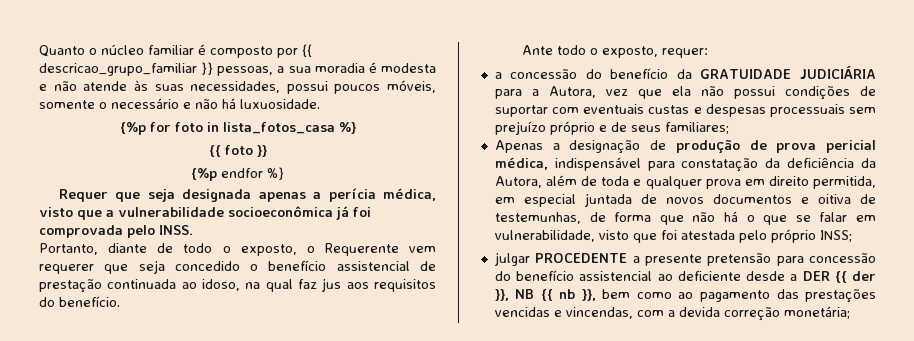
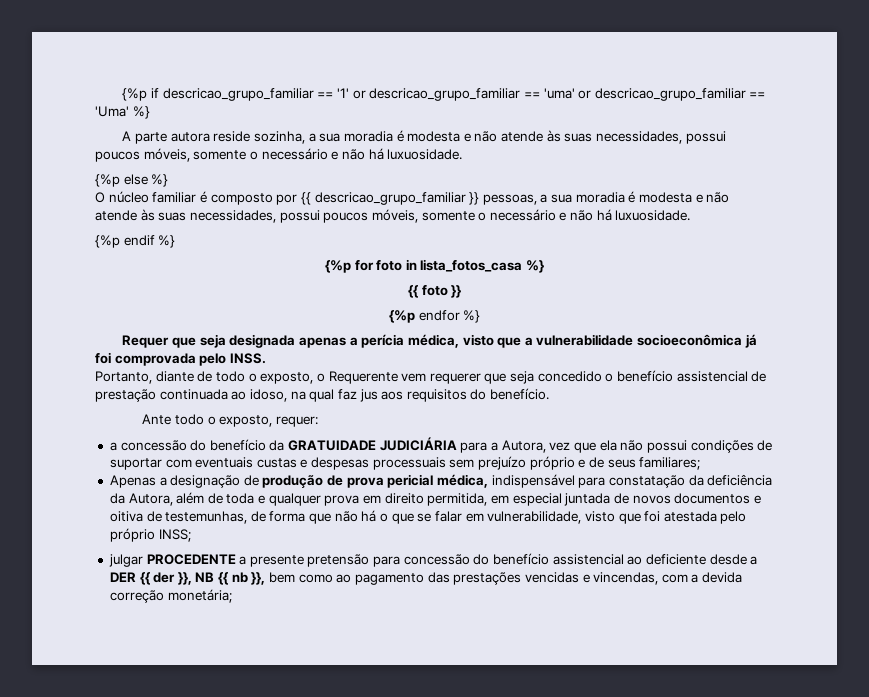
- Quanto o núcleo familiar é composto por {{ descricao_grupo_familiar }} pessoas, a sua moradia é modesta e não atende às suas necessidades, possui poucos móveis, somente o necessário e não há luxuosidade.
+ {%p if descricao_grupo_familiar == '1' or descricao_grupo_familiar == 'uma' or descricao_grupo_familiar == 'Uma' %}
+ A parte autora reside sozinha, a sua moradia é modesta e não atende às suas necessidades, possui poucos móveis, somente o necessário e não há luxuosidade.
+ {%p else %}
+ O núcleo familiar é composto por {{ descricao_grupo_familiar }} pessoas, a sua moradia é modesta e não atende às suas necessidades, possui poucos móveis, somente o necessário e não há luxuosidade.
+ {%p endif %}

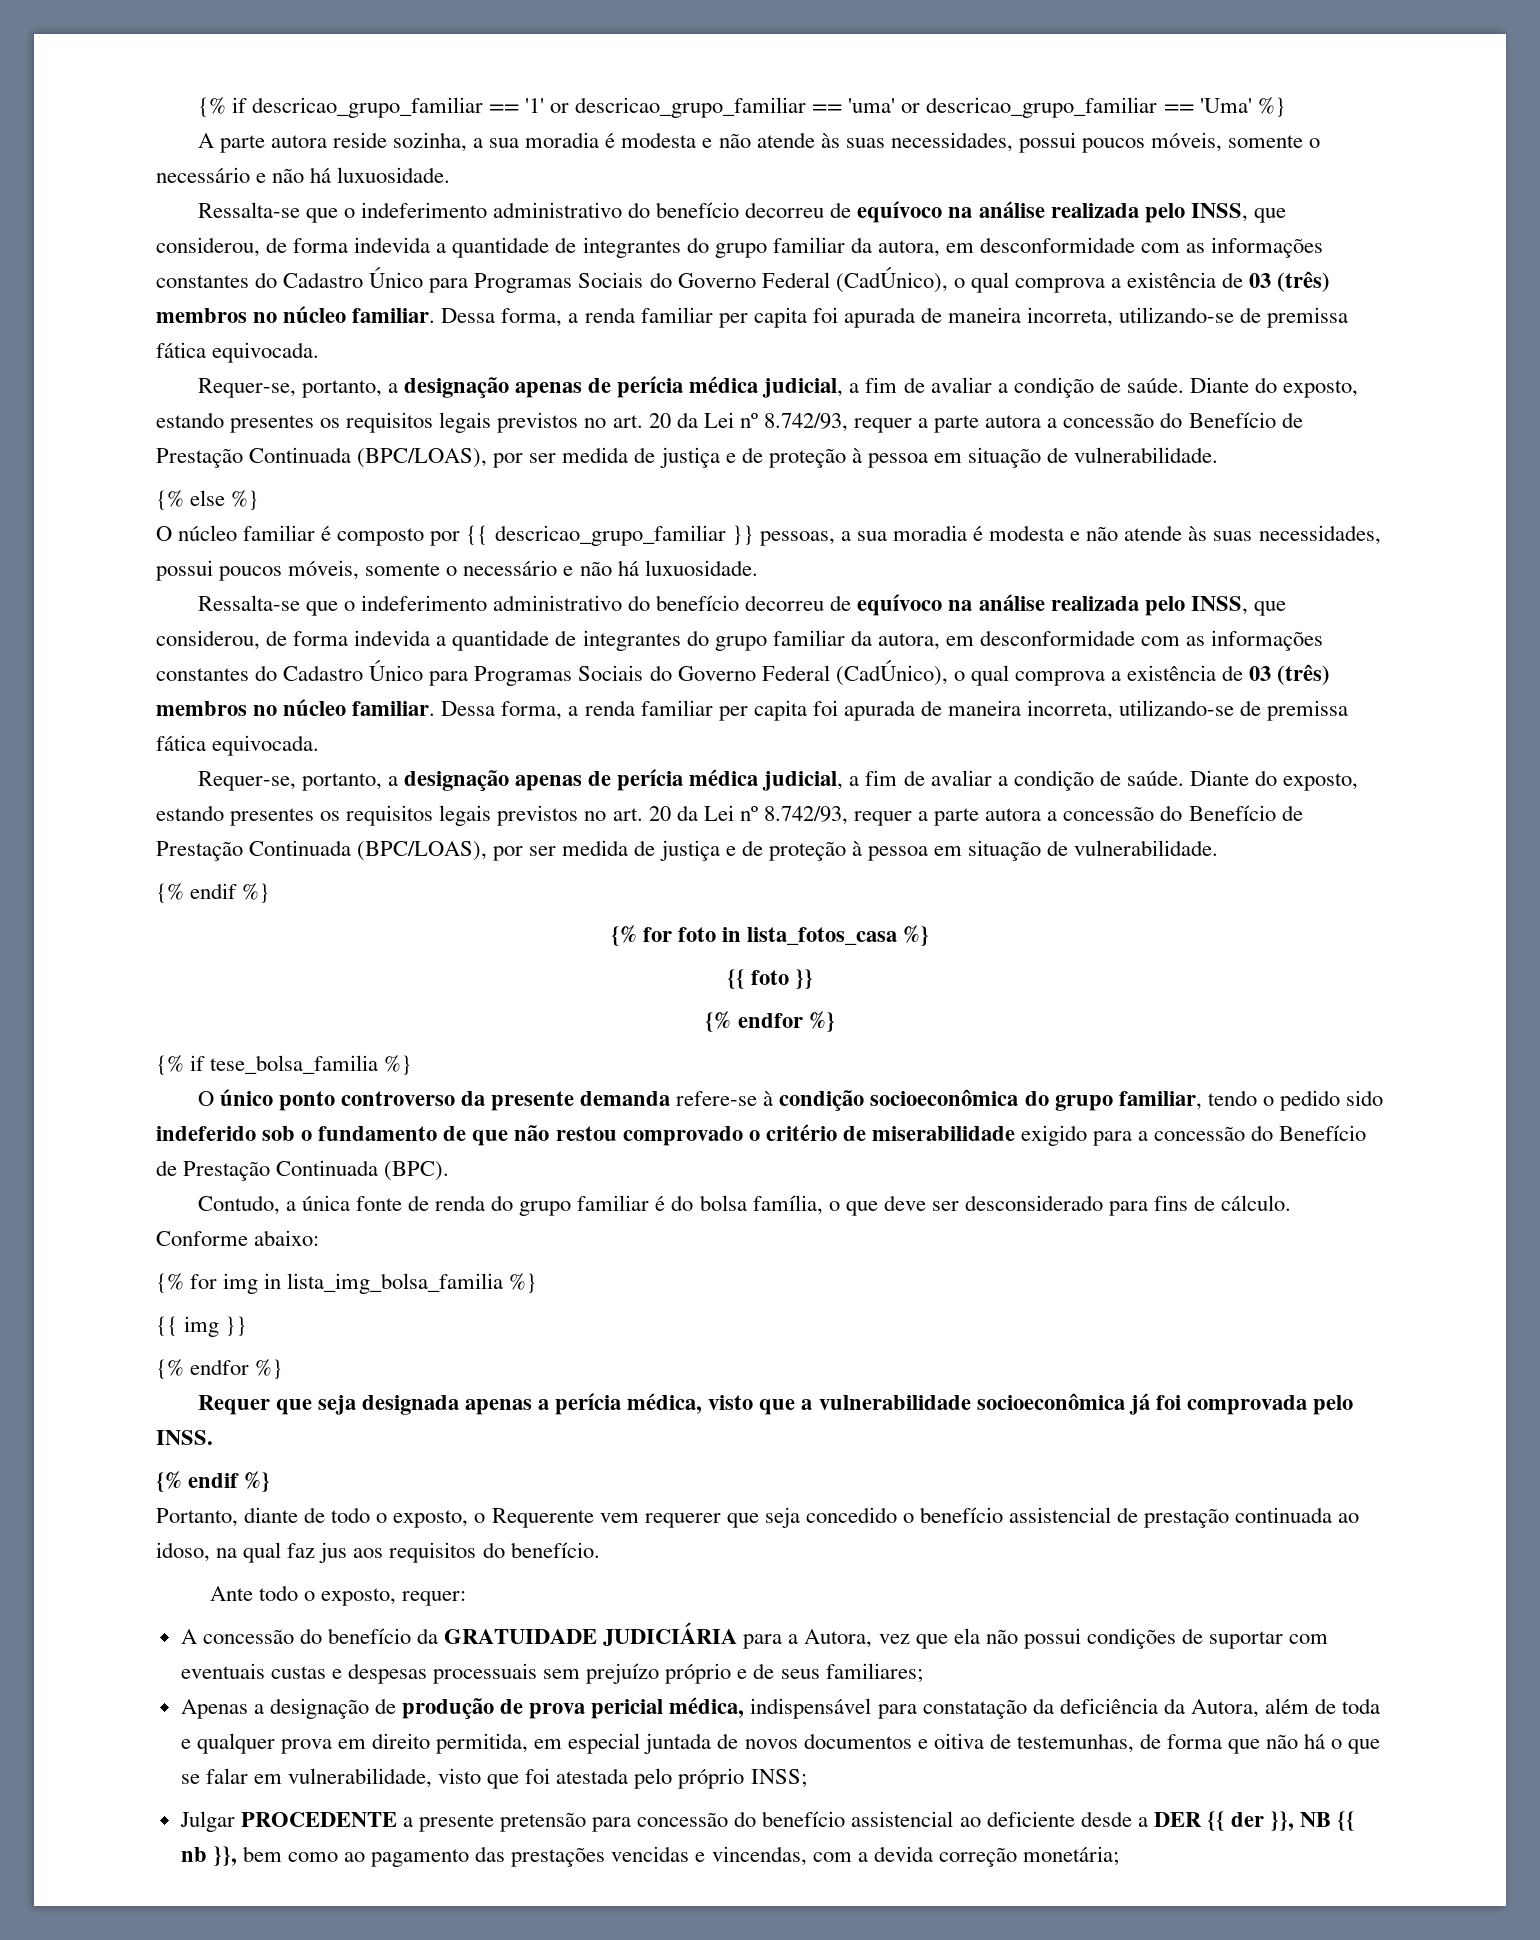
- {%p if descricao_grupo_familiar == '1' or descricao_grupo_familiar == 'uma' or descricao_grupo_familiar == 'Uma' %}
+ {% if descricao_grupo_familiar == '1' or descricao_grupo_familiar == 'uma' or descricao_grupo_familiar == 'Uma' %}
  A parte autora reside sozinha, a sua moradia é modesta e não atende às suas necessidades, possui poucos móveis, somente o necessário e não há luxuosidade.
- {%p else %}
+ Ressalta-se que o indeferimento administrativo do benefício decorreu de equívoco na análise realizada pelo INSS, que considerou, de forma indevida a quantidade de integrantes do grupo familiar da autora, em desconformidade com as informações constantes do Cadastro Único para Programas Sociais do Governo Federal (CadÚnico), o qual comprova a existência de 03 (três) membros no núcleo familiar. Dessa forma, a renda familiar per capita foi apurada de maneira incorreta, utilizando-se de premissa fática equivocada.
+ Requer-se, portanto, a designação apenas de perícia médica judicial, a fim de avaliar a condição de saúde. Diante do exposto, estando presentes os requisitos legais previstos no art. 20 da Lei nº 8.742/93, requer a parte autora a concessão do Benefício de Prestação Continuada (BPC/LOAS), por ser medida de justiça e de proteção à pessoa em situação de vulnerabilidade.
+ {% else %}
  O núcleo familiar é composto por {{ descricao_grupo_familiar }} pessoas, a sua moradia é modesta e não atende às suas necessidades, possui poucos móveis, somente o necessário e não há luxuosidade.
- {%p endif %}
- {%p for foto in lista_fotos_casa %}
+ Ressalta-se que o indeferimento administrativo do benefício decorreu de equívoco na análise realizada pelo INSS, que considerou, de forma indevida a quantidade de integrantes do grupo familiar da autora, em desconformidade com as informações constantes do Cadastro Único para Programas Sociais do Governo Federal (CadÚnico), o qual comprova a existência de 03 (três) membros no núcleo familiar. Dessa forma, a renda familiar per capita foi apurada de maneira incorreta, utilizando-se de premissa fática equivocada.
+ Requer-se, portanto, a designação apenas de perícia médica judicial, a fim de avaliar a condição de saúde. Diante do exposto, estando presentes os requisitos legais previstos no art. 20 da Lei nº 8.742/93, requer a parte autora a concessão do Benefício de Prestação Continuada (BPC/LOAS), por ser medida de justiça e de proteção à pessoa em situação de vulnerabilidade.
+ {% endif %}
+ {% for foto in lista_fotos_casa %}
  {{ foto }}
- {%p endfor %}
+ {% endfor %}
+ {% if tese_bolsa_familia %}
+ O único ponto controverso da presente demanda refere-se à condição socioeconômica do grupo familiar, tendo o pedido sido indeferido sob o fundamento de que não restou comprovado o critério de miserabilidade exigido para a concessão do Benefício de Prestação Continuada (BPC).
+ Contudo, a única fonte de renda do grupo familiar é do bolsa família, o que deve ser desconsiderado para fins de cálculo. Conforme abaixo:
+ {% for img in lista_img_bolsa_familia %}
+ {{ img }}
+ {% endfor %}
  Requer que seja designada apenas a perícia médica, visto que a vulnerabilidade socioeconômica já foi comprovada pelo INSS.
+ {% endif %}
- a concessão do benefício da GRATUIDADE JUDICIÁRIA para a Autora, vez que ela não possui condições de suportar com eventuais custas e despesas processuais sem prejuízo próprio e de seus familiares;
+ A concessão do benefício da GRATUIDADE JUDICIÁRIA para a Autora, vez que ela não possui condições de suportar com eventuais custas e despesas processuais sem prejuízo próprio e de seus familiares;
- julgar PROCEDENTE a presente pretensão para concessão do benefício assistencial ao deficiente desde a DER {{ der }}, NB {{ nb }}, bem como ao pagamento das prestações vencidas e vincendas, com a devida correção monetária;
+ Julgar PROCEDENTE a presente pretensão para concessão do benefício assistencial ao deficiente desde a DER {{ der }}, NB {{ nb }}, bem como ao pagamento das prestações vencidas e vincendas, com a devida correção monetária;

